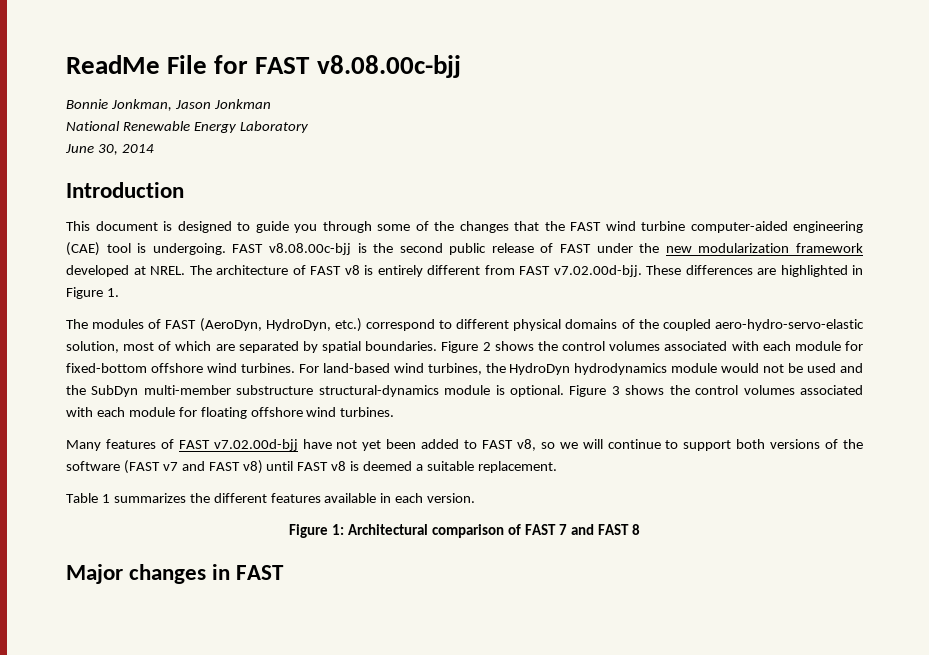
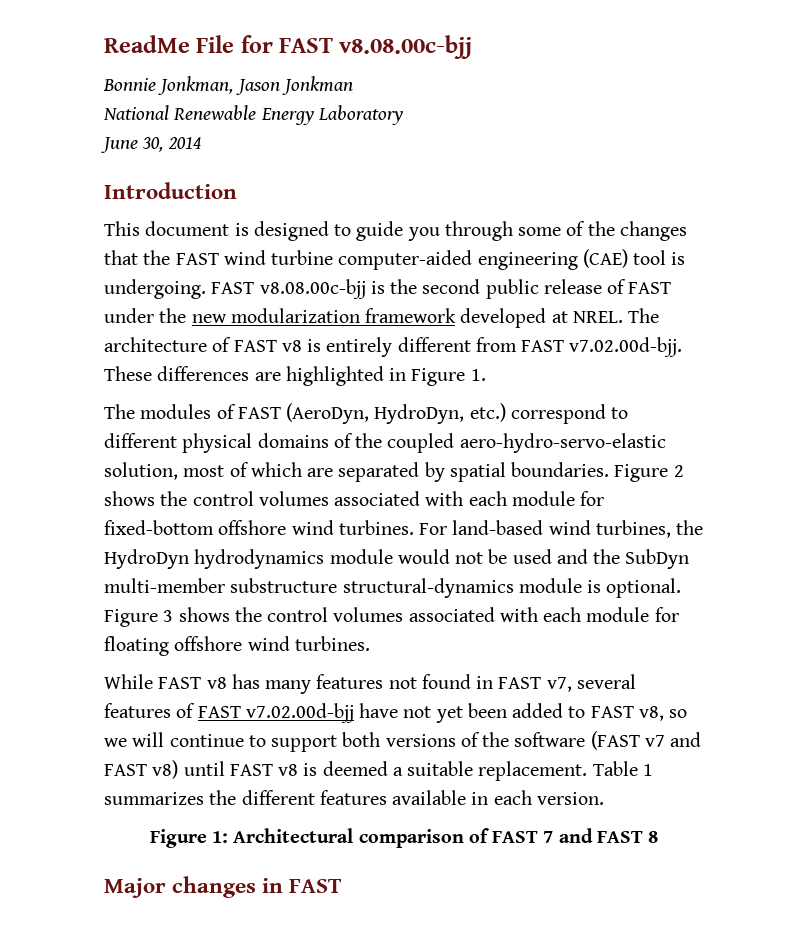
- Many features of FAST v7.02.00d-bjj have not yet been added to FAST v8, so we will continue to support both versions of the software (FAST v7 and FAST v8) until FAST v8 is deemed a suitable replacement.
- Table 1 summarizes the different features available in each version.
+ While FAST v8 has many features not found in FAST v7, several features of FAST v7.02.00d-bjj have not yet been added to FAST v8, so we will continue to support both versions of the software (FAST v7 and FAST v8) until FAST v8 is deemed a suitable replacement. Table 1 summarizes the different features available in each version.

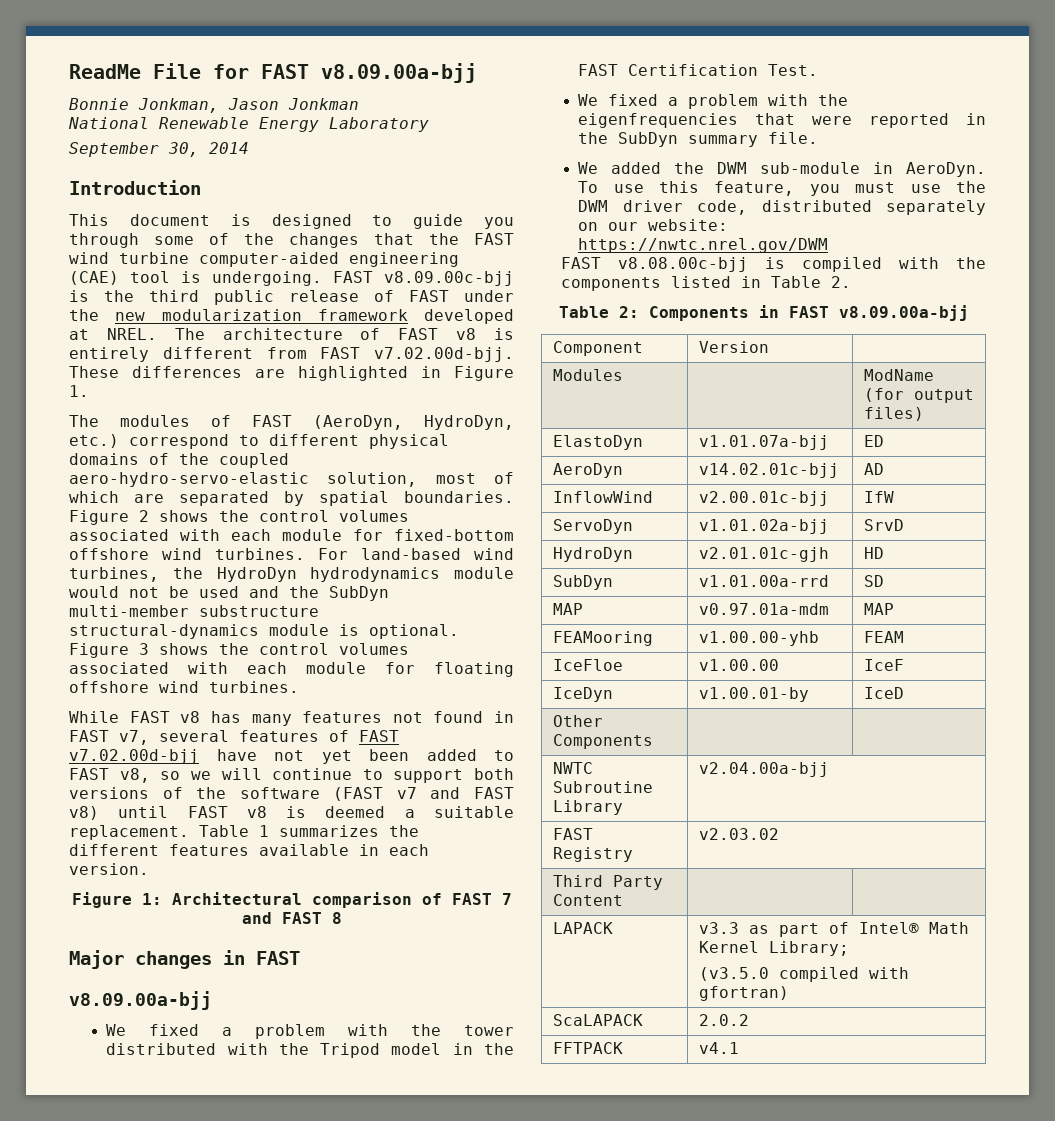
- ReadMe File for FAST v8.08.00c-bjj
+ ReadMe File for FAST v8.09.00a-bjj
- June 30, 2014
+ September 30, 2014
- FAST v8.08.00c-bjj is the second public release of FAST under the new modularization framework developed at NREL.
+ FAST v8.09.00c-bjj is the third public release of FAST under the new modularization framework developed at NREL.
  Major changes in FAST
+ v8.09.00a-bjj
+ We fixed a problem with the tower distributed with the Tripod model in the FAST Certification Test.
+ We fixed a problem with the eigenfrequencies that were reported in the SubDyn summary file.
+ We added the DWM sub-module in AeroDyn. To use this feature, you must use the DWM driver code, distributed separately on our website: https://nwtc.nrel.gov/DWM
+ FAST v8.08.00c-bjj is compiled with the components listed in Table 2.
+ Table 2: Components in FAST v8.09.00a-bjj
+ Component | Version |
+ Modules | | ModName (for output files)
+ ElastoDyn | v1.01.07a-bjj | ED
+ AeroDyn | v14.02.01c-bjj | AD
+ InflowWind | v2.00.01c-bjj | IfW
+ ServoDyn | v1.01.02a-bjj | SrvD
+ HydroDyn | v2.01.01c-gjh | HD
+ SubDyn | v1.01.00a-rrd | SD
+ MAP | v0.97.01a-mdm | MAP
+ FEAMooring | v1.00.00-yhb | FEAM
+ IceFloe | v1.00.00 | IceF
+ IceDyn | v1.00.01-by | IceD
+ Other Components | |
+ NWTC Subroutine Library | v2.04.00a-bjj
+ FAST Registry | v2.03.02
+ Third Party Content | |
+ LAPACK | v3.3 as part of Intel® Math Kernel Library;
+ (v3.5.0 compiled with gfortran)
+ ScaLAPACK | 2.0.2
+ FFTPACK | v4.1

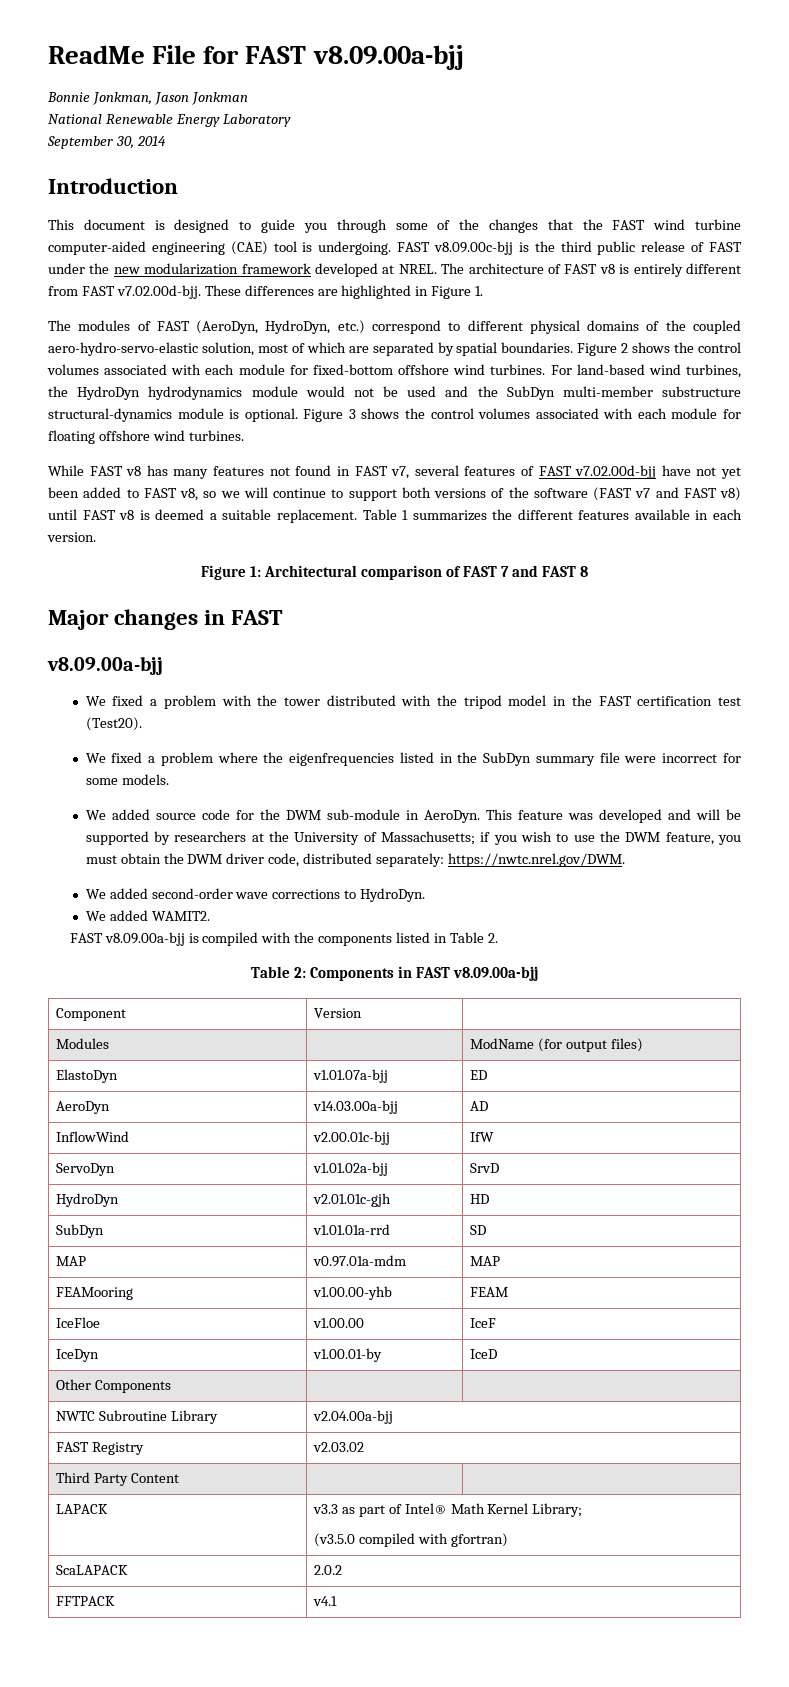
- We fixed a problem with the tower distributed with the Tripod model in the FAST Certification Test.
- We fixed a problem with the eigenfrequencies that were reported in the SubDyn summary file.
- We added the DWM sub-module in AeroDyn.
+ We fixed a problem with the tower distributed with the tripod model in the FAST certification test (Test20).
+ We fixed a problem where the eigenfrequencies listed in the SubDyn summary file were incorrect for some models.
+ We added source code for the DWM sub-module in AeroDyn.
- To use this feature, you must use the DWM driver code, distributed separately on our website: https://nwtc.nrel.gov/DWM
- FAST v8.08.00c-bjj is compiled with the components listed in Table 2.
+ This feature was developed and will be supported by researchers at the University of Massachusetts; if you wish to use the DWM feature, you must obtain the DWM driver code, distributed separately: https://nwtc.nrel.gov/DWM.
+ We added second-order wave corrections to HydroDyn.
+ We added WAMIT2.
+ FAST v8.09.00a-bjj is compiled with the components listed in Table 2.
- AeroDyn | v14.02.01c-bjj | AD
+ AeroDyn | v14.03.00a-bjj | AD
- SubDyn | v1.01.00a-rrd | SD
+ SubDyn | v1.01.01a-rrd | SD

